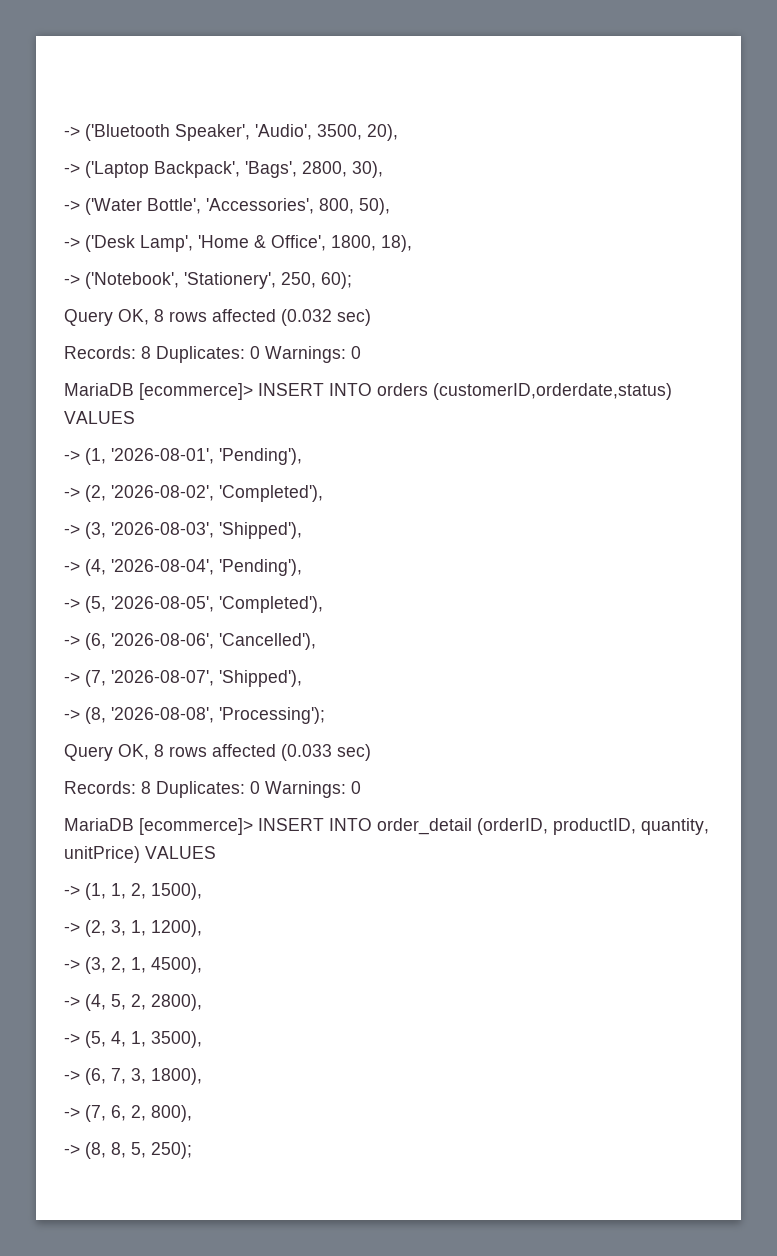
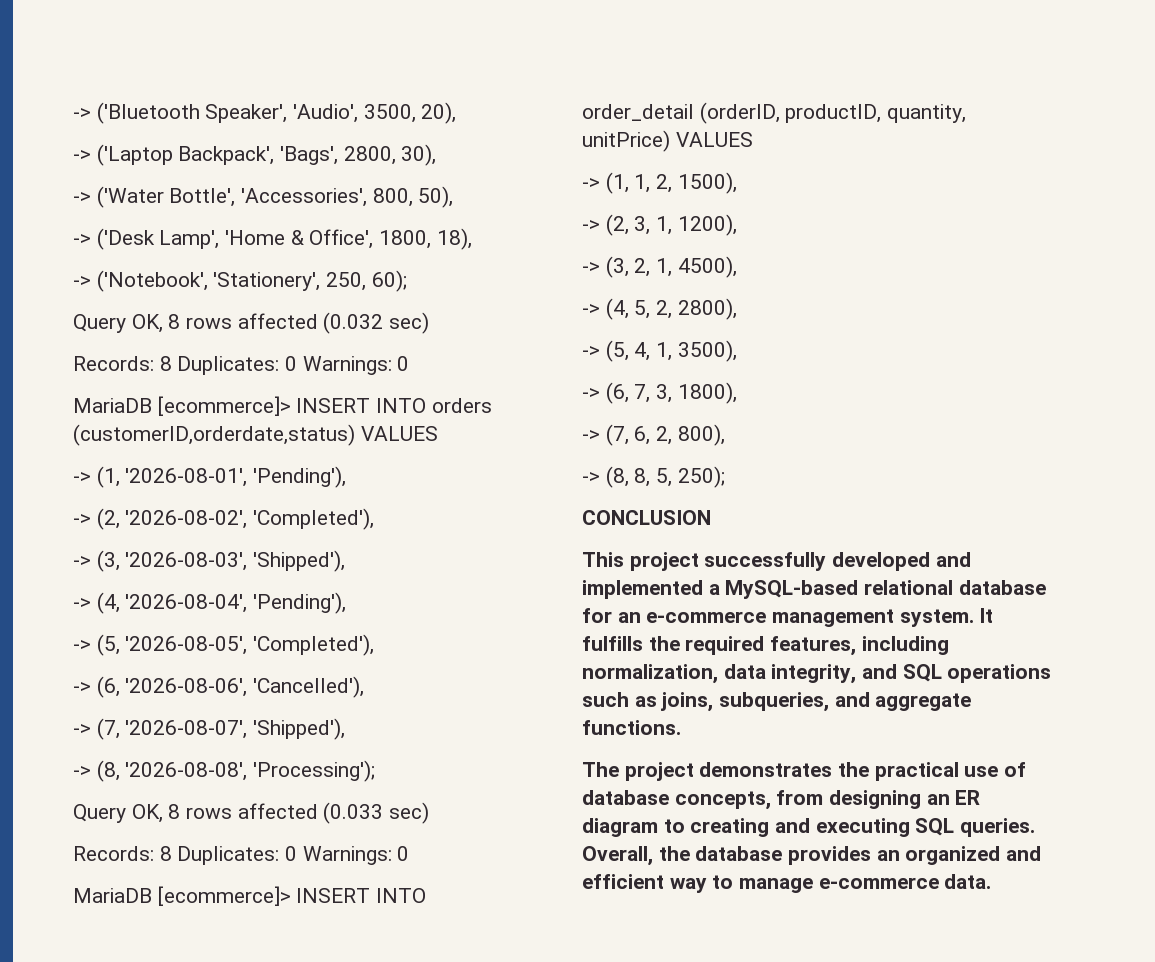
+ CONCLUSION
+ This project successfully developed and implemented a MySQL-based relational database for an e-commerce management system. It fulfills the required features, including normalization, data integrity, and SQL operations such as joins, subqueries, and aggregate functions.
+ The project demonstrates the practical use of database concepts, from designing an ER diagram to creating and executing SQL queries. Overall, the database provides an organized and efficient way to manage e-commerce data.

